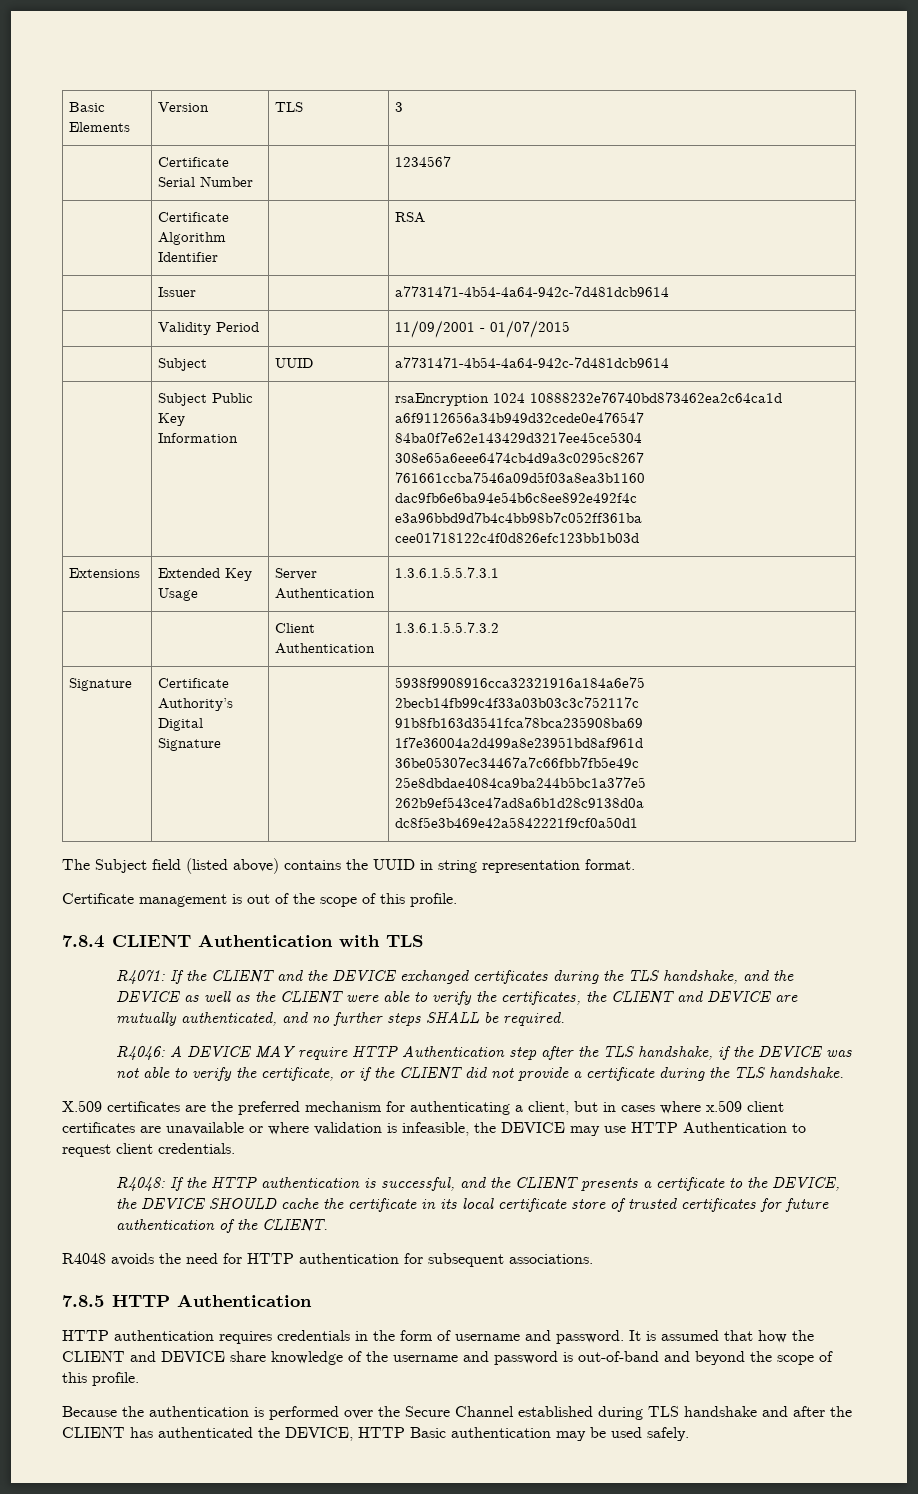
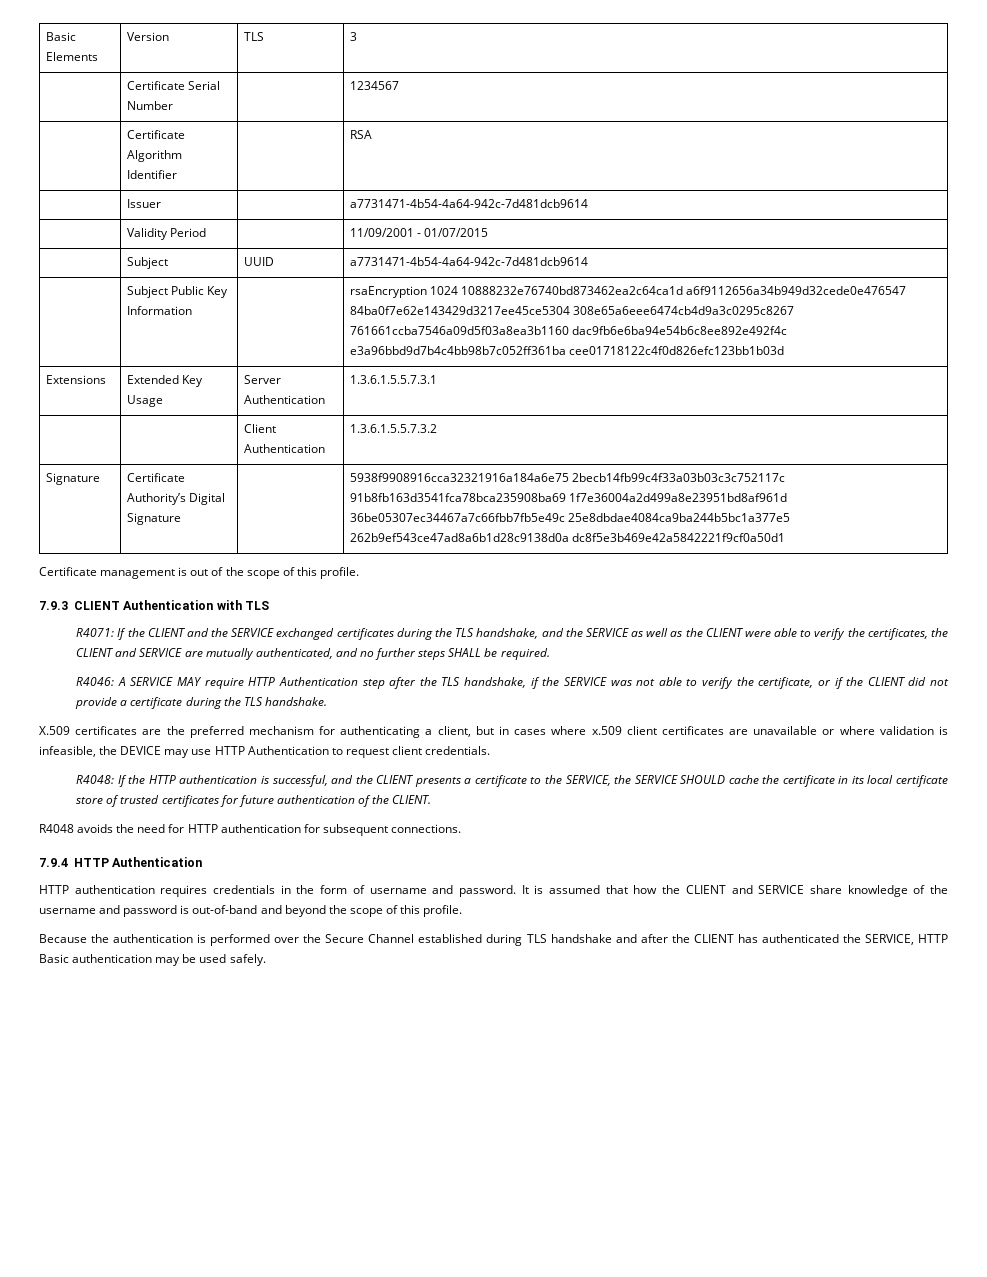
- The Subject field (listed above) contains the UUID in string representation format.
- 7.8.4 CLIENT Authentication with TLS
+ 7.9.3 CLIENT Authentication with TLS
- R4071: If the CLIENT and the DEVICE exchanged certificates during the TLS handshake, and the DEVICE as well as the CLIENT were able to verify the certificates, the CLIENT and DEVICE are mutually authenticated, and no further steps SHALL be required.
+ R4071: If the CLIENT and the SERVICE exchanged certificates during the TLS handshake, and the SERVICE as well as the CLIENT were able to verify the certificates, the CLIENT and SERVICE are mutually authenticated, and no further steps SHALL be required.
- R4046: A DEVICE MAY require HTTP Authentication step after the TLS handshake, if the DEVICE was not able to verify the certificate, or if the CLIENT did not provide a certificate during the TLS handshake.
+ R4046: A SERVICE MAY require HTTP Authentication step after the TLS handshake, if the SERVICE was not able to verify the certificate, or if the CLIENT did not provide a certificate during the TLS handshake.
- R4048: If the HTTP authentication is successful, and the CLIENT presents a certificate to the DEVICE, the DEVICE SHOULD cache the certificate in its local certificate store of trusted certificates for future authentication of the CLIENT.
+ R4048: If the HTTP authentication is successful, and the CLIENT presents a certificate to the SERVICE, the SERVICE SHOULD cache the certificate in its local certificate store of trusted certificates for future authentication of the CLIENT.
- R4048 avoids the need for HTTP authentication for subsequent associations.
- 7.8.5 HTTP Authentication
+ R4048 avoids the need for HTTP authentication for subsequent connections.
+ 7.9.4 HTTP Authentication
- It is assumed that how the CLIENT and DEVICE share knowledge of the username and password is out-of-band and beyond the scope of this profile.
+ It is assumed that how the CLIENT and SERVICE share knowledge of the username and password is out-of-band and beyond the scope of this profile.
- Because the authentication is performed over the Secure Channel established during TLS handshake and after the CLIENT has authenticated the DEVICE, HTTP Basic authentication may be used safely.
+ Because the authentication is performed over the Secure Channel established during TLS handshake and after the CLIENT has authenticated the SERVICE, HTTP Basic authentication may be used safely.

